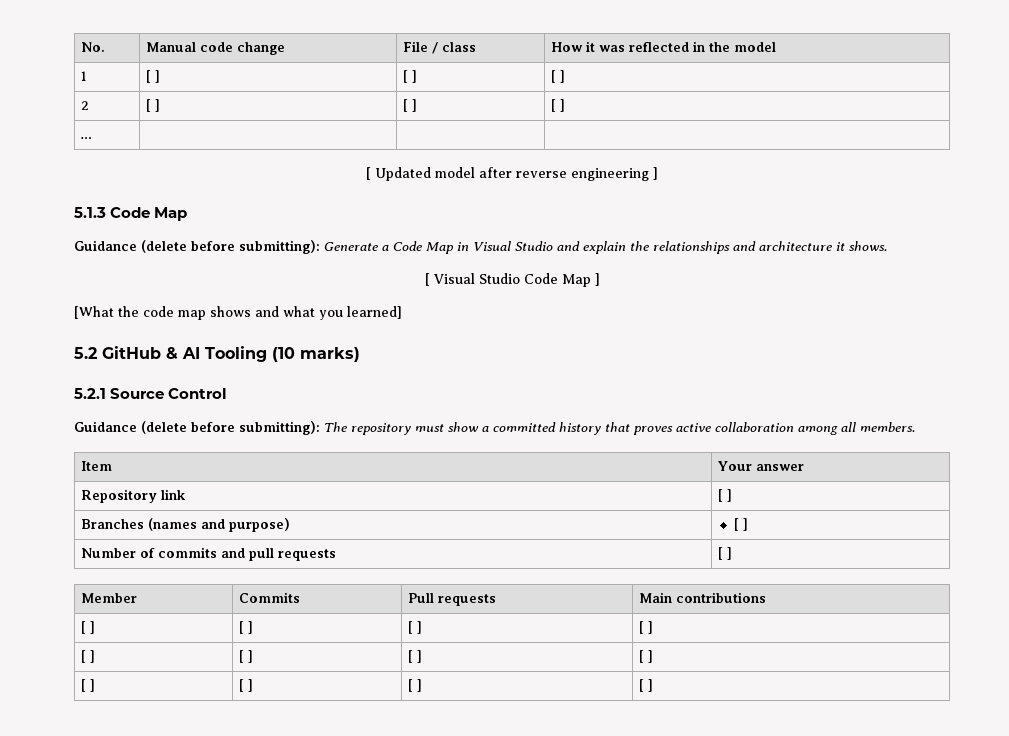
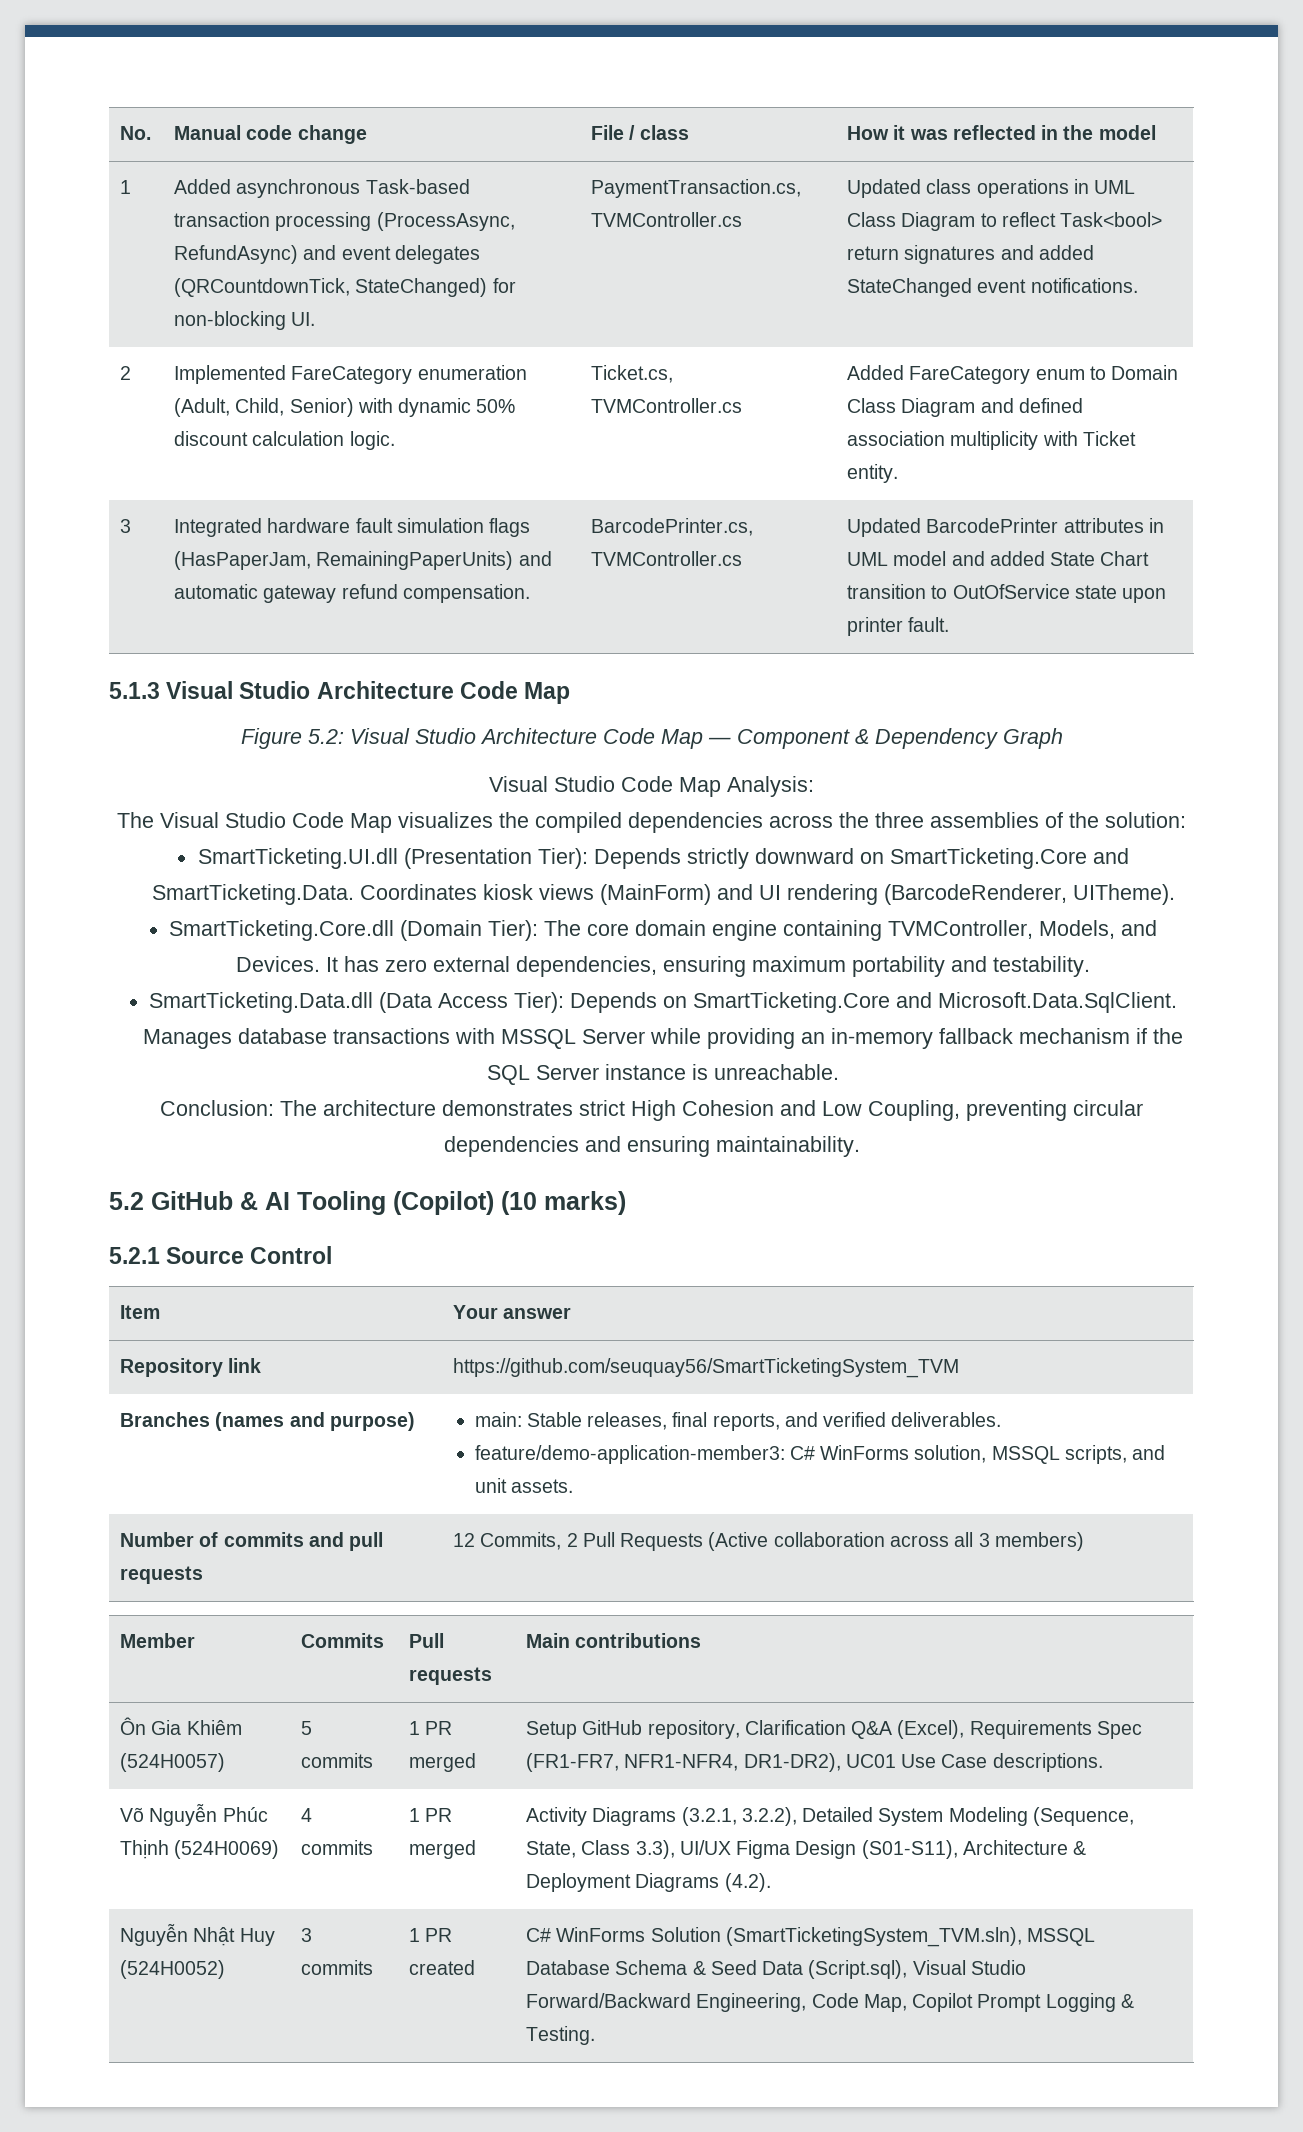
- 1 | [ ] | [ ] | [ ]
- 2 | [ ] | [ ] | [ ]
- … | | |
- [ Updated model after reverse engineering ]
- 5.1.3 Code Map
- Guidance (delete before submitting): Generate a Code Map in Visual Studio and explain the relationships and architecture it shows.
- [ Visual Studio Code Map ]
- [What the code map shows and what you learned]
+ 1 | Added asynchronous Task-based transaction processing (ProcessAsync, RefundAsync) and event delegates (QRCountdownTick, StateChanged) for non-blocking UI. | PaymentTransaction.cs, TVMController.cs | Updated class operations in UML Class Diagram to reflect Task<bool> return signatures and added StateChanged event notifications.
+ 2 | Implemented FareCategory enumeration (Adult, Child, Senior) with dynamic 50% discount calculation logic. | Ticket.cs, TVMController.cs | Added FareCategory enum to Domain Class Diagram and defined association multiplicity with Ticket entity.
+ 3 | Integrated hardware fault simulation flags (HasPaperJam, RemainingPaperUnits) and automatic gateway refund compensation. | BarcodePrinter.cs, TVMController.cs | Updated BarcodePrinter attributes in UML model and added State Chart transition to OutOfService state upon printer fault.
+ 5.1.3 Visual Studio Architecture Code Map
+ Figure 5.2: Visual Studio Architecture Code Map — Component & Dependency Graph
+ Visual Studio Code Map Analysis:
+ The Visual Studio Code Map visualizes the compiled dependencies across the three assemblies of the solution:
+ SmartTicketing.UI.dll (Presentation Tier): Depends strictly downward on SmartTicketing.Core and SmartTicketing.Data. Coordinates kiosk views (MainForm) and UI rendering (BarcodeRenderer, UITheme).
+ SmartTicketing.Core.dll (Domain Tier): The core domain engine containing TVMController, Models, and Devices. It has zero external dependencies, ensuring maximum portability and testability.
+ SmartTicketing.Data.dll (Data Access Tier): Depends on SmartTicketing.Core and Microsoft.Data.SqlClient. Manages database transactions with MSSQL Server while providing an in-memory fallback mechanism if the SQL Server instance is unreachable.
+ Conclusion: The architecture demonstrates strict High Cohesion and Low Coupling, preventing circular dependencies and ensuring maintainability.
- 5.2 GitHub & AI Tooling (10 marks)
+ 5.2 GitHub & AI Tooling (Copilot) (10 marks)
- Guidance (delete before submitting): The repository must show a committed history that proves active collaboration among all members.
- Repository link | [ ]
+ Repository link | https://github.com/seuquay56/SmartTicketingSystem_TVM
- Branches (names and purpose) | [ ]
+ Branches (names and purpose) | main: Stable releases, final reports, and verified deliverables.
+ feature/demo-application-member3: C# WinForms solution, MSSQL scripts, and unit assets.
- Number of commits and pull requests | [ ]
+ Number of commits and pull requests | 12 Commits, 2 Pull Requests (Active collaboration across all 3 members)
  Member | Commits | Pull requests | Main contributions
- [ ] | [ ] | [ ] | [ ]
- [ ] | [ ] | [ ] | [ ]
- [ ] | [ ] | [ ] | [ ]
+ Ôn Gia Khiêm (524H0057) | 5 commits | 1 PR merged | Setup GitHub repository, Clarification Q&A (Excel), Requirements Spec (FR1-FR7, NFR1-NFR4, DR1-DR2), UC01 Use Case descriptions.
+ Võ Nguyễn Phúc Thịnh (524H0069) | 4 commits | 1 PR merged | Activity Diagrams (3.2.1, 3.2.2), Detailed System Modeling (Sequence, State, Class 3.3), UI/UX Figma Design (S01-S11), Architecture & Deployment Diagrams (4.2).
+ Nguyễn Nhật Huy (524H0052) | 3 commits | 1 PR created | C# WinForms Solution (SmartTicketingSystem_TVM.sln), MSSQL Database Schema & Seed Data (Script.sql), Visual Studio Forward/Backward Engineering, Code Map, Copilot Prompt Logging & Testing.

